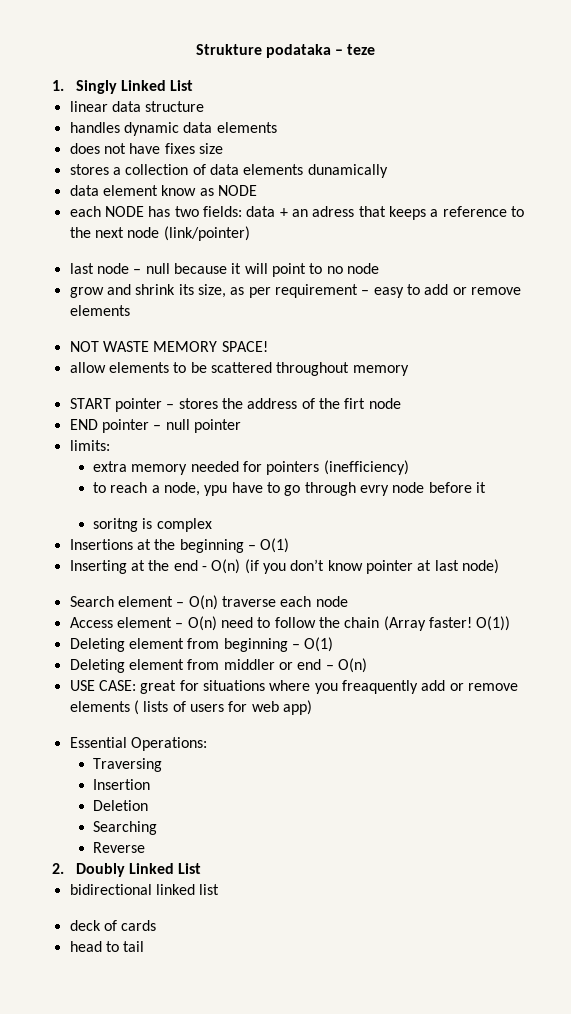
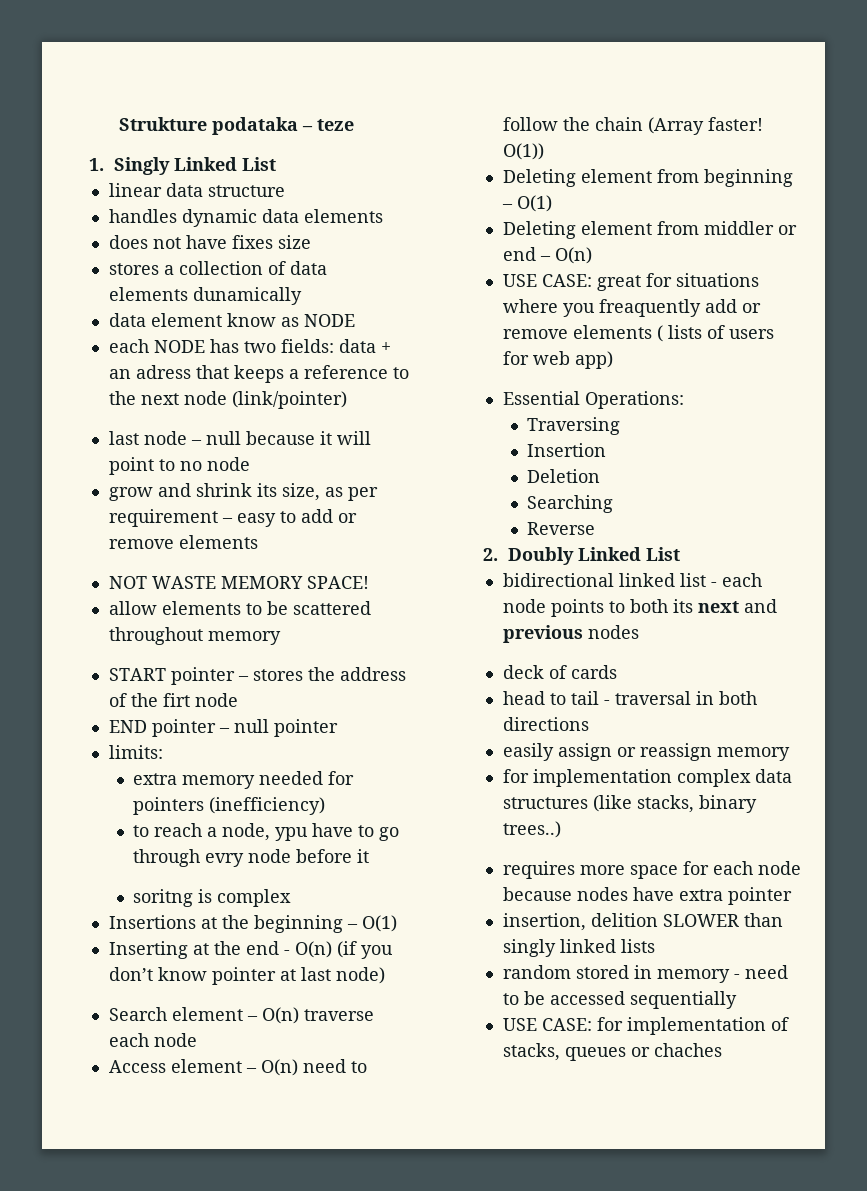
- bidirectional linked list
+ bidirectional linked list - each node points to both its next and previous nodes
- head to tail
+ head to tail - traversal in both directions
+ easily assign or reassign memory
+ for implementation complex data structures (like stacks, binary trees..)
+ requires more space for each node because nodes have extra pointer
+ insertion, delition SLOWER than singly linked lists
+ random stored in memory - need to be accessed sequentially
+ USE CASE: for implementation of stacks, queues or chaches

